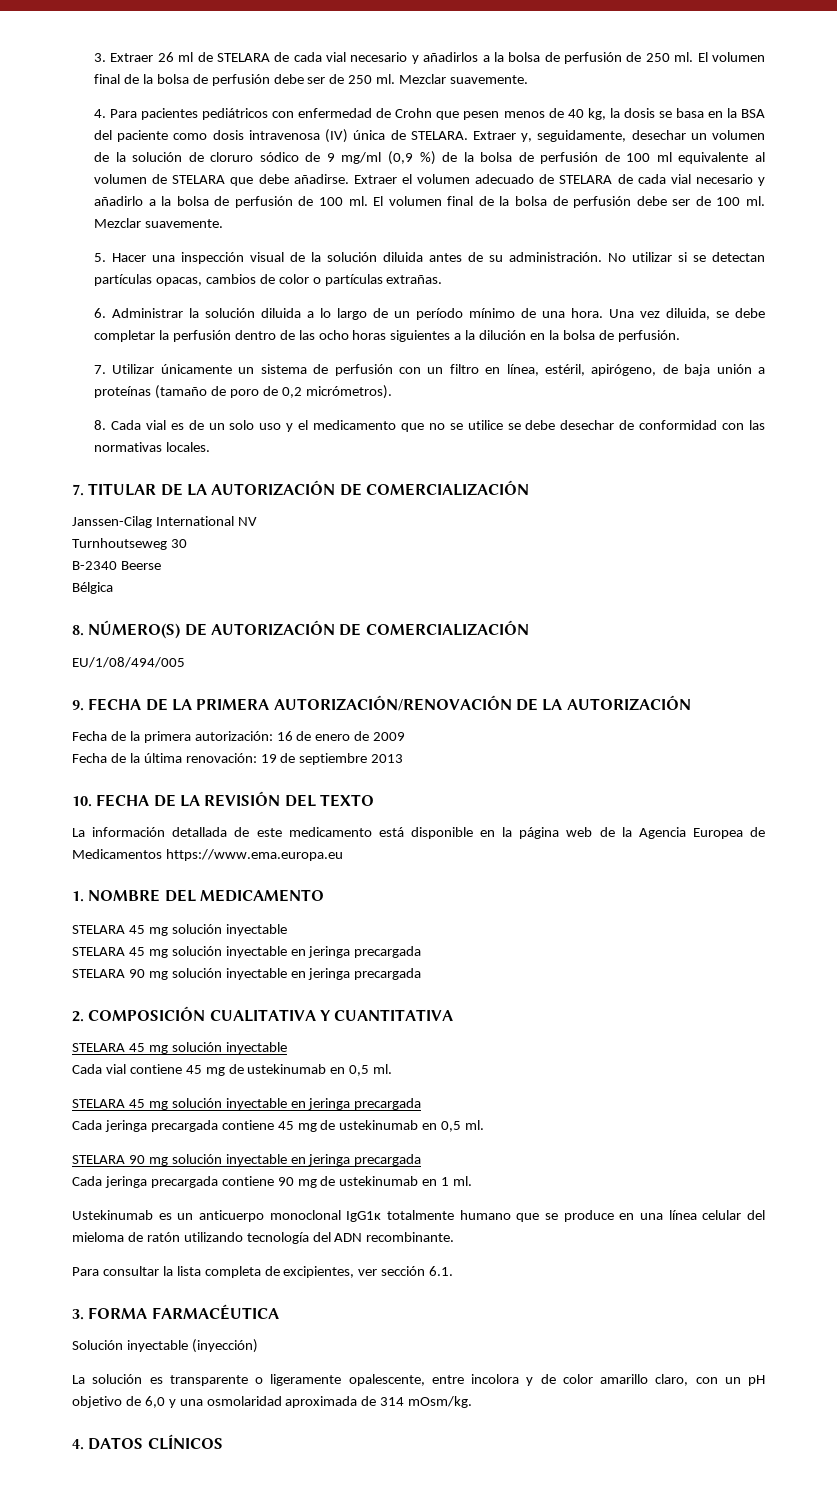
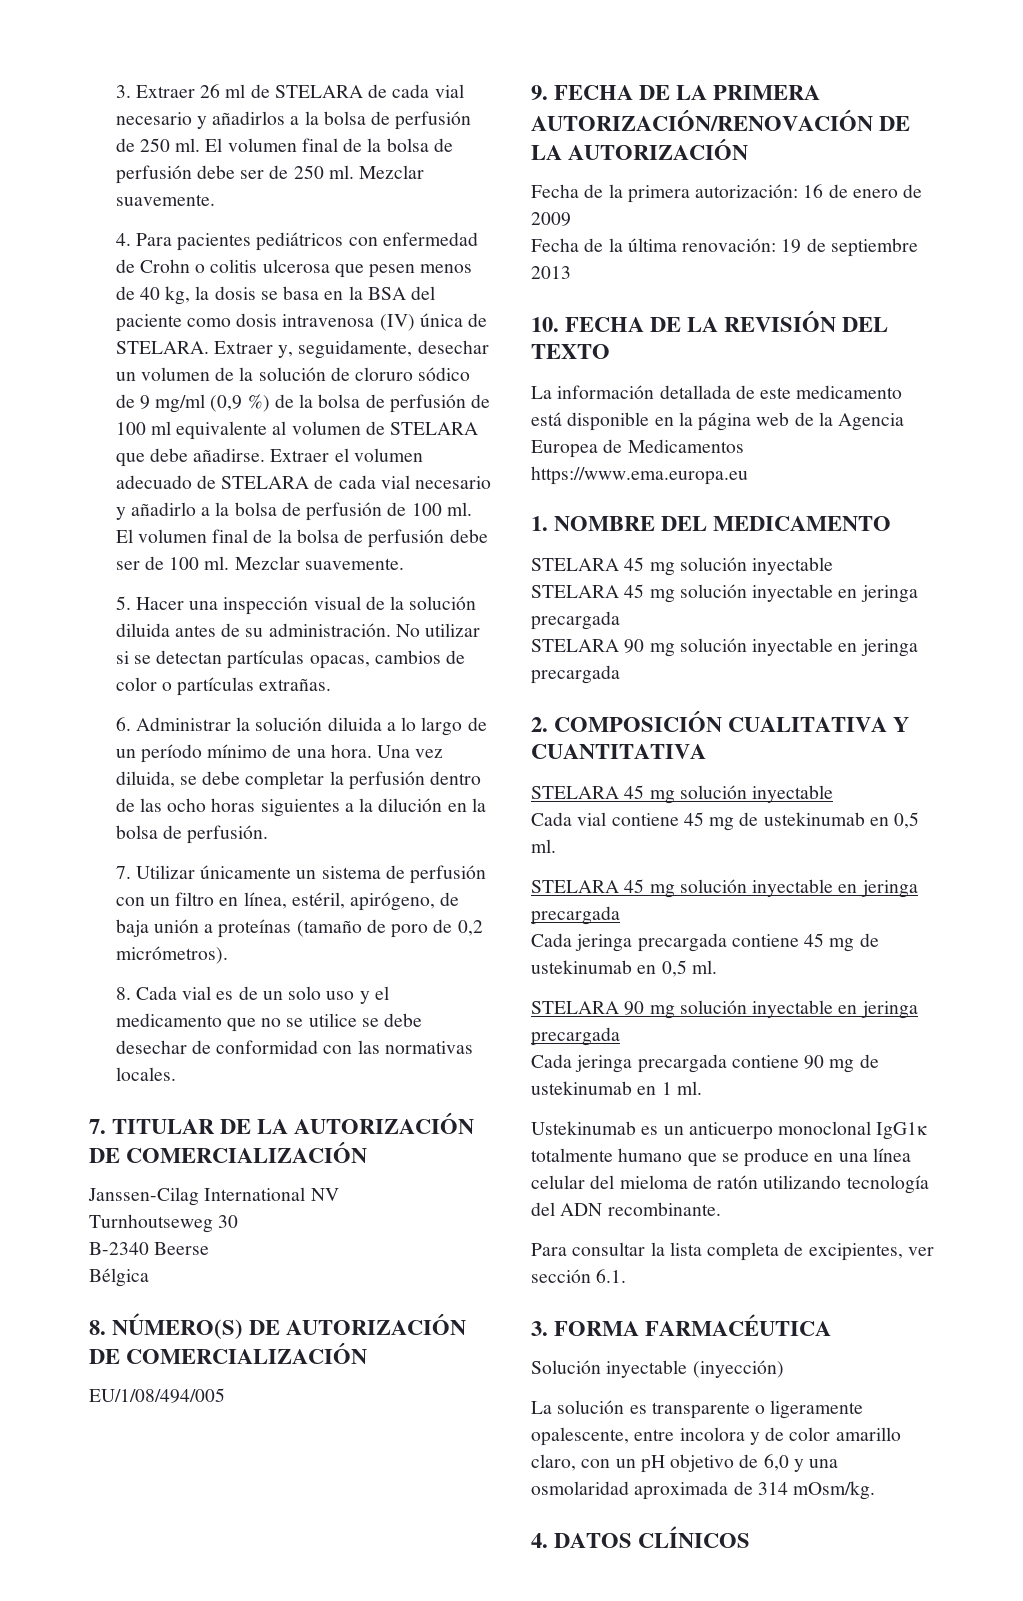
- 4. Para pacientes pediátricos con enfermedad de Crohn que pesen menos de 40 kg, la dosis se basa en la BSA del paciente como dosis intravenosa (IV) única de STELARA.
+ 4. Para pacientes pediátricos con enfermedad de Crohn o colitis ulcerosa que pesen menos de 40 kg, la dosis se basa en la BSA del paciente como dosis intravenosa (IV) única de STELARA.

